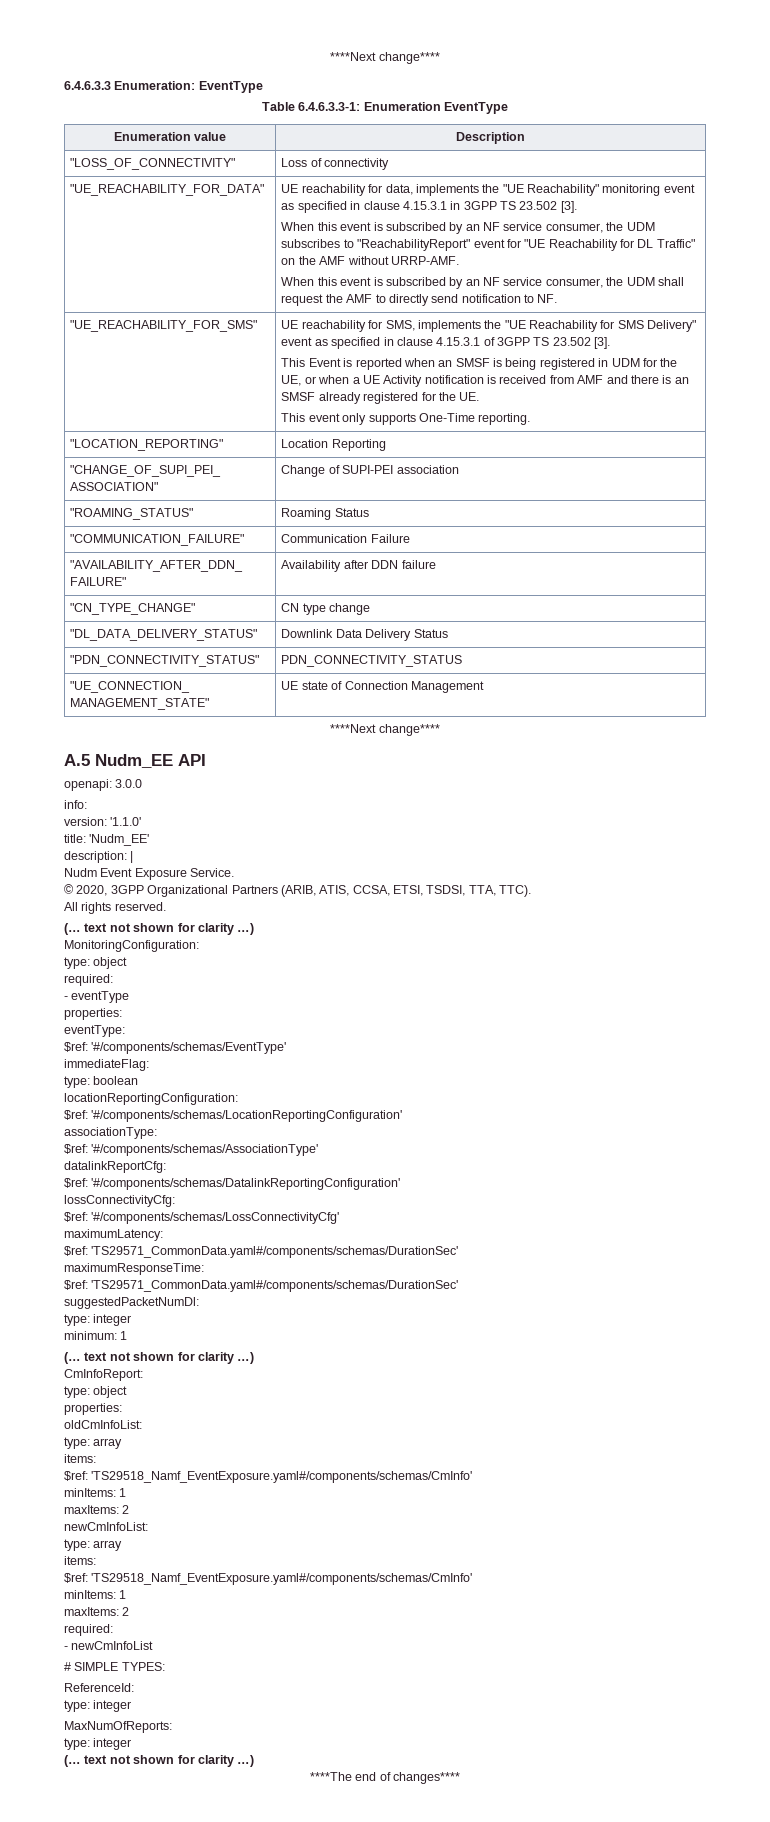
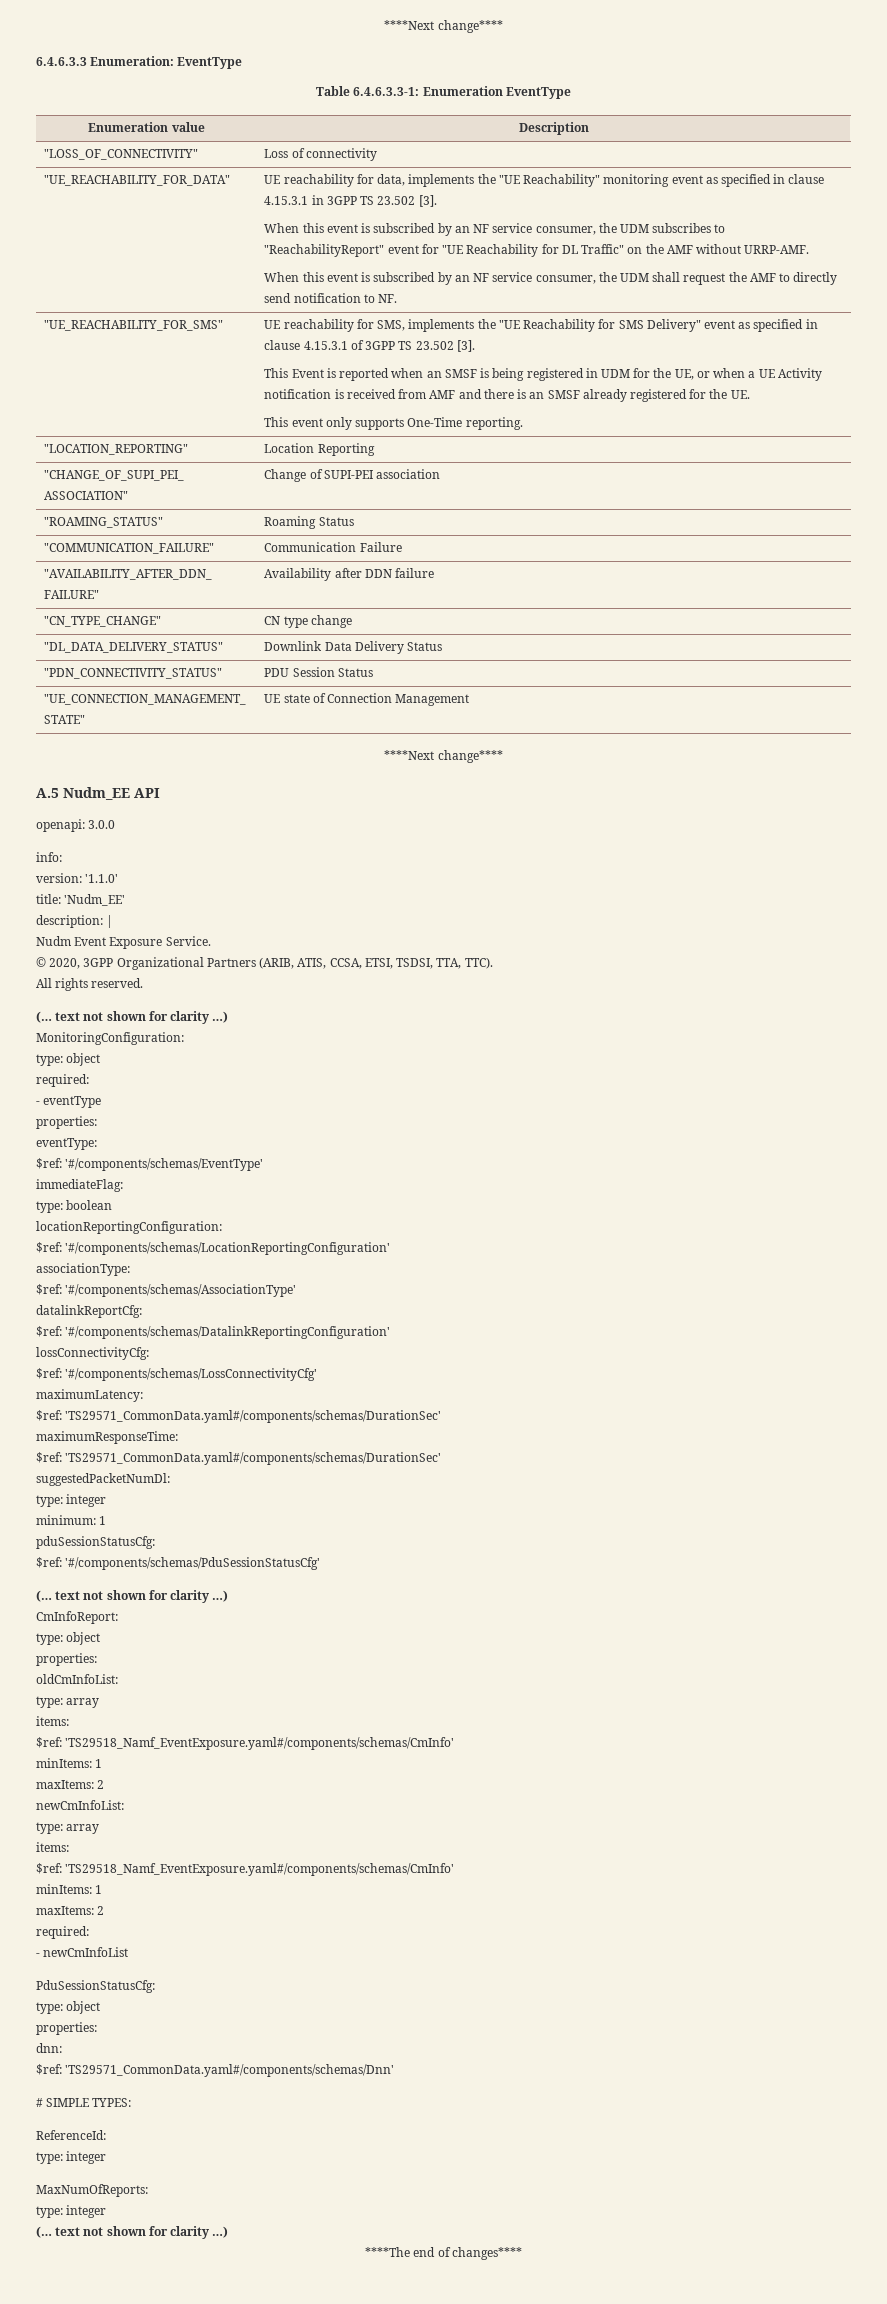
- "PDN_CONNECTIVITY_STATUS" | PDN_CONNECTIVITY_STATUS
+ "PDN_CONNECTIVITY_STATUS" | PDU Session Status
+ pduSessionStatusCfg:
+ $ref: '#/components/schemas/PduSessionStatusCfg'
+ PduSessionStatusCfg:
+ type: object
+ properties:
+ dnn:
+ $ref: 'TS29571_CommonData.yaml#/components/schemas/Dnn'

